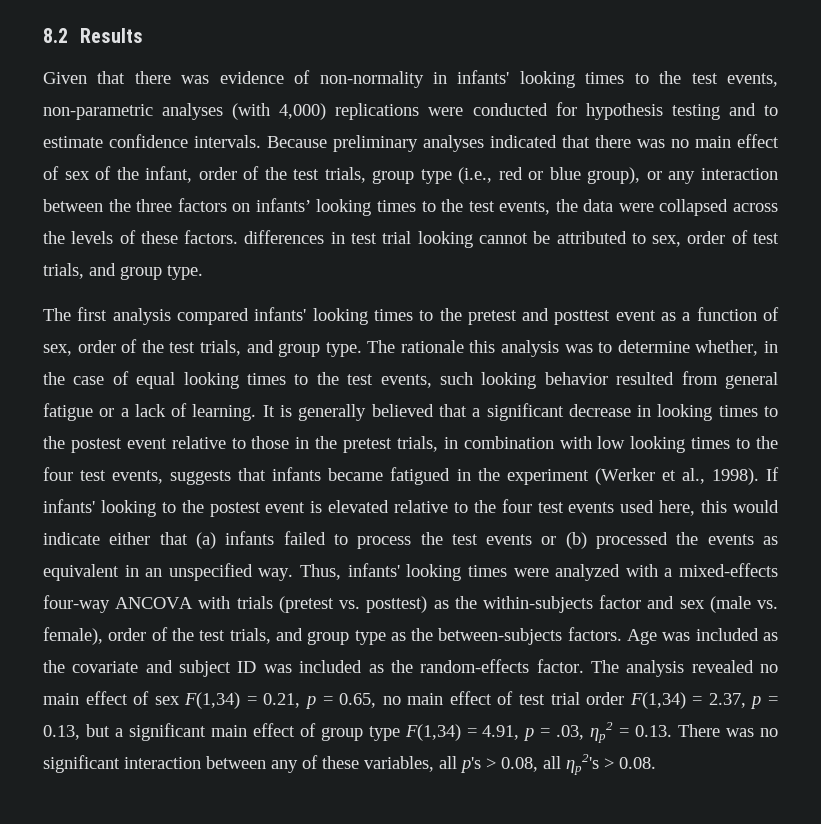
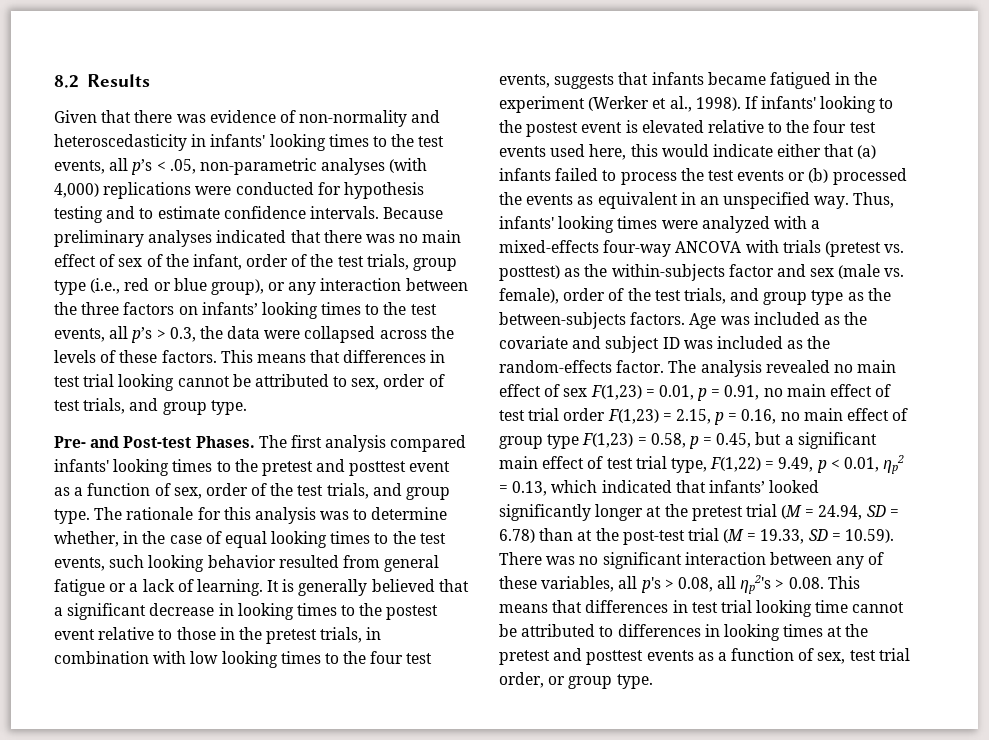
- Given that there was evidence of non-normality in infants' looking times to the test events, non-parametric analyses (with 4,000) replications were conducted for hypothesis testing and to estimate confidence intervals.
+ Given that there was evidence of non-normality and heteroscedasticity in infants' looking times to the test events, all p’s < .05, non-parametric analyses (with 4,000) replications were conducted for hypothesis testing and to estimate confidence intervals.
- Because preliminary analyses indicated that there was no main effect of sex of the infant, order of the test trials, group type (i.e., red or blue group), or any interaction between the three factors on infants’ looking times to the test events, the data were collapsed across the levels of these factors. differences in test trial looking cannot be attributed to sex, order of test trials, and group type.
+ Because preliminary analyses indicated that there was no main effect of sex of the infant, order of the test trials, group type (i.e., red or blue group), or any interaction between the three factors on infants’ looking times to the test events, all p’s > 0.3, the data were collapsed across the levels of these factors. This means that differences in test trial looking cannot be attributed to sex, order of test trials, and group type.
+ Pre- and Post-test Phases.
- The rationale this analysis was to determine whether, in the case of equal looking times to the test events, such looking behavior resulted from general fatigue or a lack of learning.
+ The rationale for this analysis was to determine whether, in the case of equal looking times to the test events, such looking behavior resulted from general fatigue or a lack of learning.
- The analysis revealed no main effect of sex F(1,34) = 0.21, p = 0.65, no main effect of test trial order F(1,34) = 2.37, p = 0.13, but a significant main effect of group type F(1,34) = 4.91, p = .03, ηp2 = 0.13. There was no significant interaction between any of these variables, all p's > 0.08, all ηp2's > 0.08.
+ The analysis revealed no main effect of sex F(1,23) = 0.01, p = 0.91, no main effect of test trial order F(1,23) = 2.15, p = 0.16, no main effect of group type F(1,23) = 0.58, p = 0.45, but a significant main effect of test trial type, F(1,22) = 9.49, p < 0.01, ηp2 = 0.13, which indicated that infants’ looked significantly longer at the pretest trial (M = 24.94, SD = 6.78) than at the post-test trial (M = 19.33, SD = 10.59). There was no significant interaction between any of these variables, all p's > 0.08, all ηp2's > 0.08. This means that differences in test trial looking time cannot be attributed to differences in looking times at the pretest and posttest events as a function of sex, test trial order, or group type.

